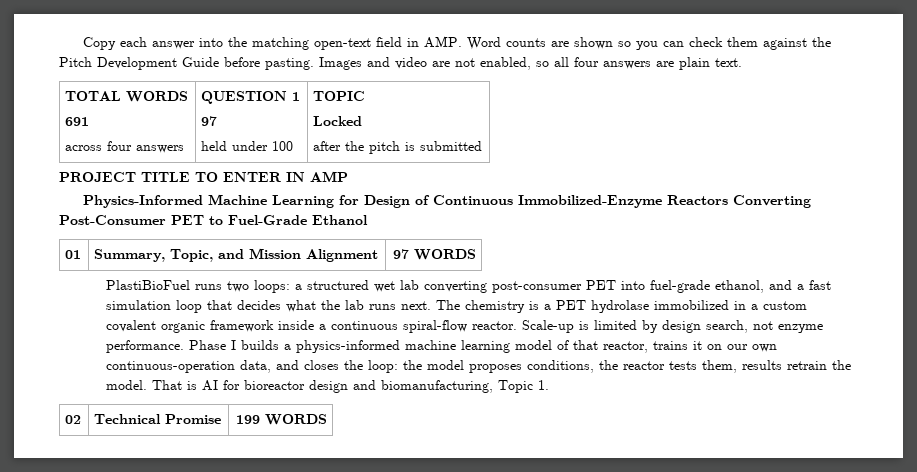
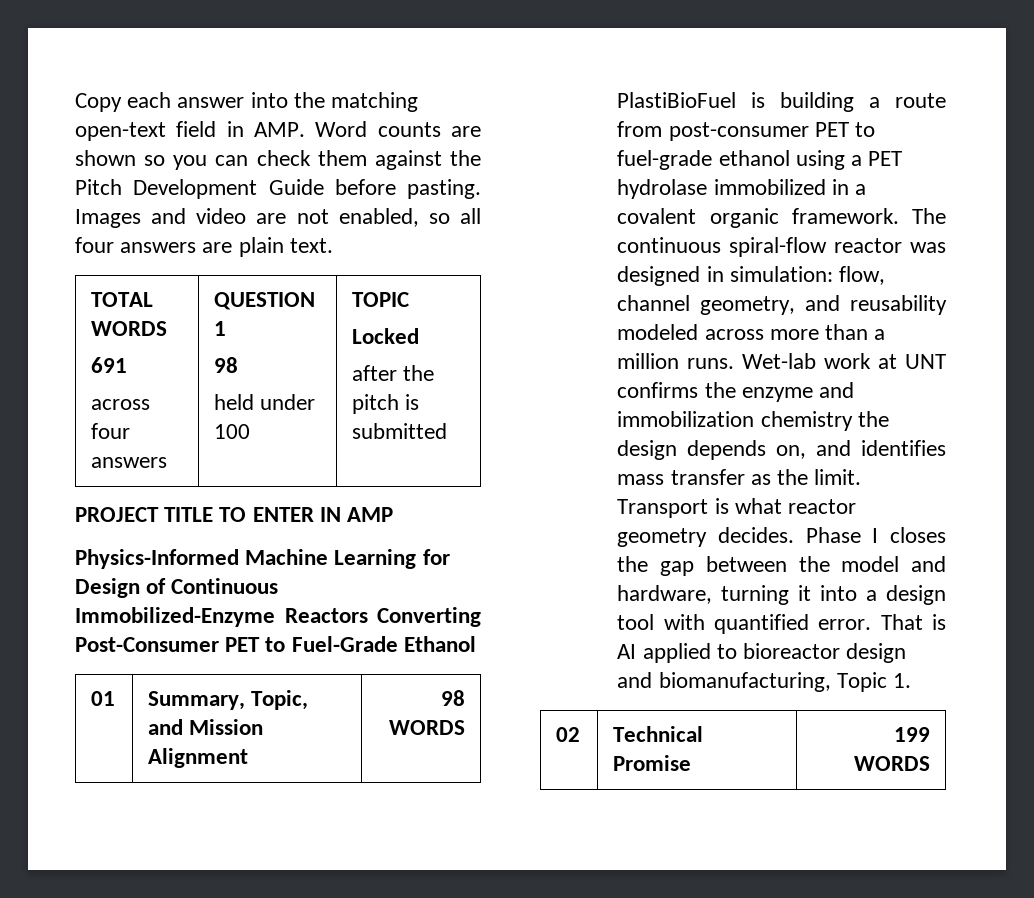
  TOTAL WORDS
  691
  across four answers | QUESTION 1
- 97
+ 98
- 01 | Summary, Topic, and Mission Alignment | 97 WORDS
+ 01 | Summary, Topic, and Mission Alignment | 98 WORDS
- PlastiBioFuel runs two loops: a structured wet lab converting post-consumer PET into fuel-grade ethanol, and a fast simulation loop that decides what the lab runs next. The chemistry is a PET hydrolase immobilized in a custom covalent organic framework inside a continuous spiral-flow reactor. Scale-up is limited by design search, not enzyme performance. Phase I builds a physics-informed machine learning model of that reactor, trains it on our own continuous-operation data, and closes the loop: the model proposes conditions, the reactor tests them, results retrain the model.
+ PlastiBioFuel is building a route from post-consumer PET to fuel-grade ethanol using a PET hydrolase immobilized in a covalent organic framework. The continuous spiral-flow reactor was designed in simulation: flow, channel geometry, and reusability modeled across more than a million runs. Wet-lab work at UNT confirms the enzyme and immobilization chemistry the design depends on, and identifies mass transfer as the limit. Transport is what reactor geometry decides. Phase I closes the gap between the model and hardware, turning it into a design tool with quantified error.
- That is AI for bioreactor design and biomanufacturing, Topic 1.
+ That is AI applied to bioreactor design and biomanufacturing, Topic 1.

